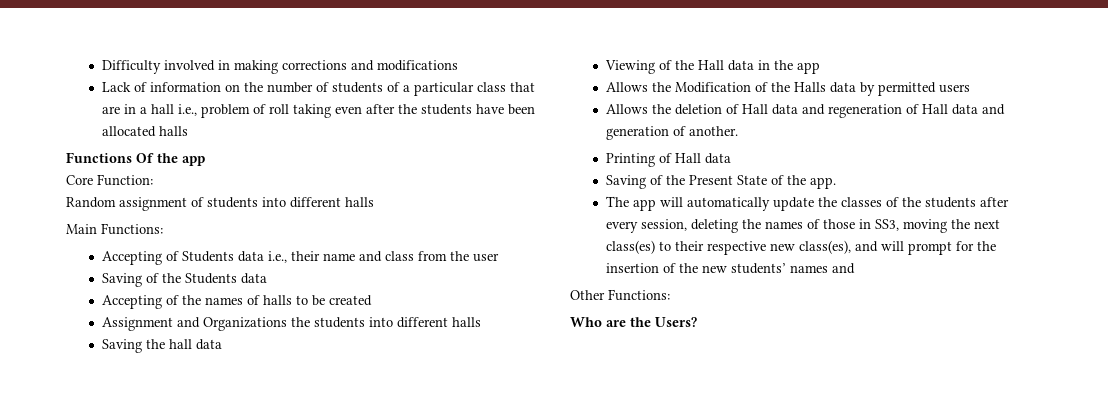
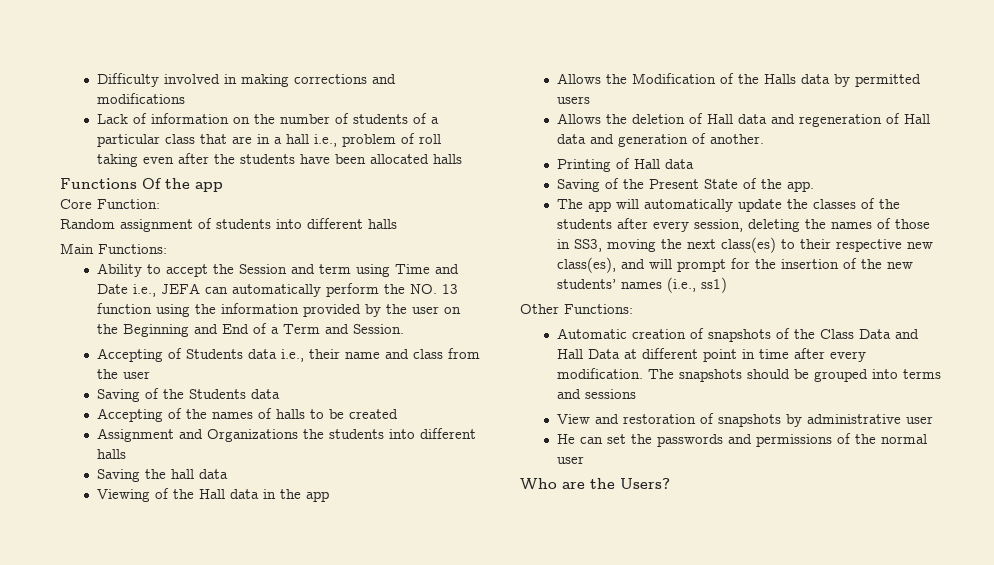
+ Ability to accept the Session and term using Time and Date i.e., JEFA can automatically perform the NO. 13 function using the information provided by the user on the Beginning and End of a Term and Session.
- The app will automatically update the classes of the students after every session, deleting the names of those in SS3, moving the next class(es) to their respective new class(es), and will prompt for the insertion of the new students’ names and
+ The app will automatically update the classes of the students after every session, deleting the names of those in SS3, moving the next class(es) to their respective new class(es), and will prompt for the insertion of the new students’ names (i.e., ss1)
+ Automatic creation of snapshots of the Class Data and Hall Data at different point in time after every modification. The snapshots should be grouped into terms and sessions
+ View and restoration of snapshots by administrative user
+ He can set the passwords and permissions of the normal user

